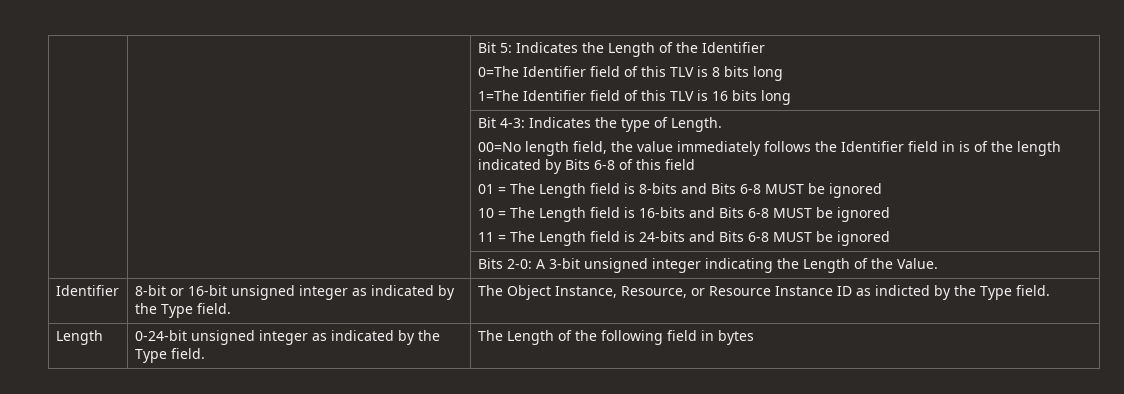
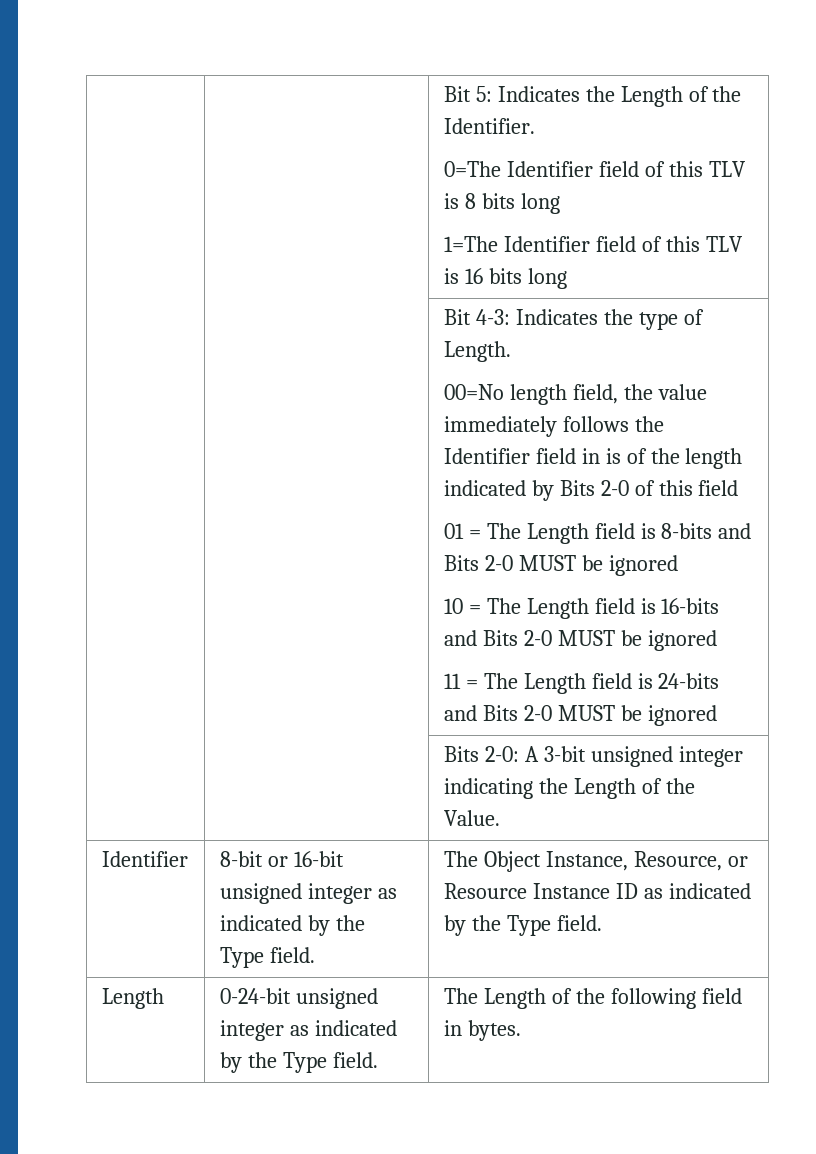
- | | Bit 5: Indicates the Length of the Identifier
+ | | Bit 5: Indicates the Length of the Identifier.
- 00=No length field, the value immediately follows the Identifier field in is of the length indicated by Bits 6-8 of this field
+ 00=No length field, the value immediately follows the Identifier field in is of the length indicated by Bits 2-0 of this field
- 01 = The Length field is 8-bits and Bits 6-8 MUST be ignored
+ 01 = The Length field is 8-bits and Bits 2-0 MUST be ignored
- 10 = The Length field is 16-bits and Bits 6-8 MUST be ignored
+ 10 = The Length field is 16-bits and Bits 2-0 MUST be ignored
- 11 = The Length field is 24-bits and Bits 6-8 MUST be ignored
+ 11 = The Length field is 24-bits and Bits 2-0 MUST be ignored
- Identifier | 8-bit or 16-bit unsigned integer as indicated by the Type field. | The Object Instance, Resource, or Resource Instance ID as indicted by the Type field.
+ Identifier | 8-bit or 16-bit unsigned integer as indicated by the Type field. | The Object Instance, Resource, or Resource Instance ID as indicated by the Type field.
- Length | 0-24-bit unsigned integer as indicated by the Type field. | The Length of the following field in bytes
+ Length | 0-24-bit unsigned integer as indicated by the Type field. | The Length of the following field in bytes.

